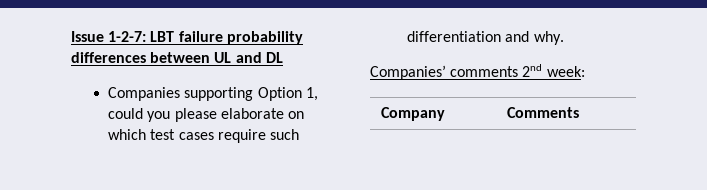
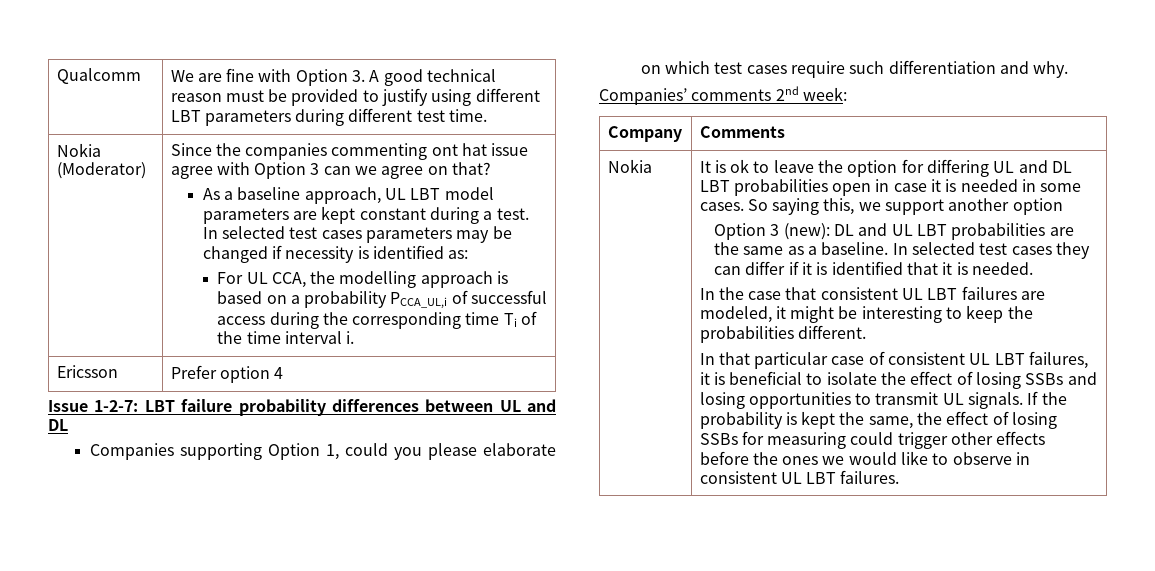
+ Qualcomm | We are fine with Option 3. A good technical reason must be provided to justify using different LBT parameters during different test time.
+ Nokia (Moderator) | Since the companies commenting ont hat issue agree with Option 3 can we agree on that?
+ As a baseline approach, UL LBT model parameters are kept constant during a test. In selected test cases parameters may be changed if necessity is identified as:
+ For UL CCA, the modelling approach is based on a probability PCCA_UL,i of successful access during the corresponding time Ti of the time interval i.
+ Ericsson | Prefer option 4
+ Nokia | It is ok to leave the option for differing UL and DL LBT probabilities open in case it is needed in some cases. So saying this, we support another option
+ Option 3 (new): DL and UL LBT probabilities are the same as a baseline. In selected test cases they can differ if it is identified that it is needed.
+ In the case that consistent UL LBT failures are modeled, it might be interesting to keep the probabilities different.
+ In that particular case of consistent UL LBT failures, it is beneficial to isolate the effect of losing SSBs and losing opportunities to transmit UL signals. If the probability is kept the same, the effect of losing SSBs for measuring could trigger other effects before the ones we would like to observe in consistent UL LBT failures.

